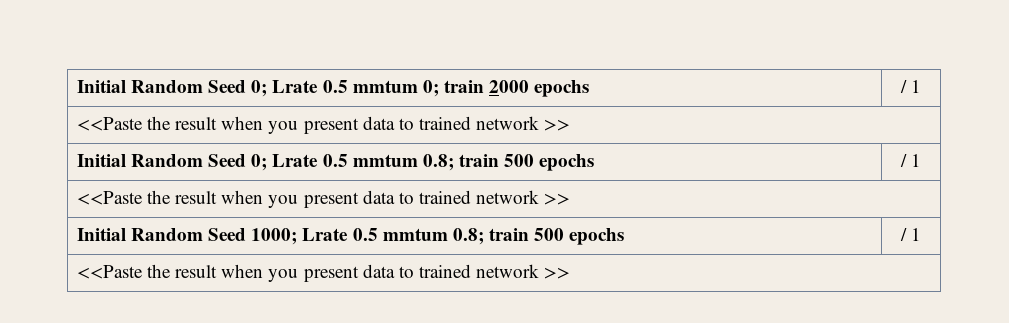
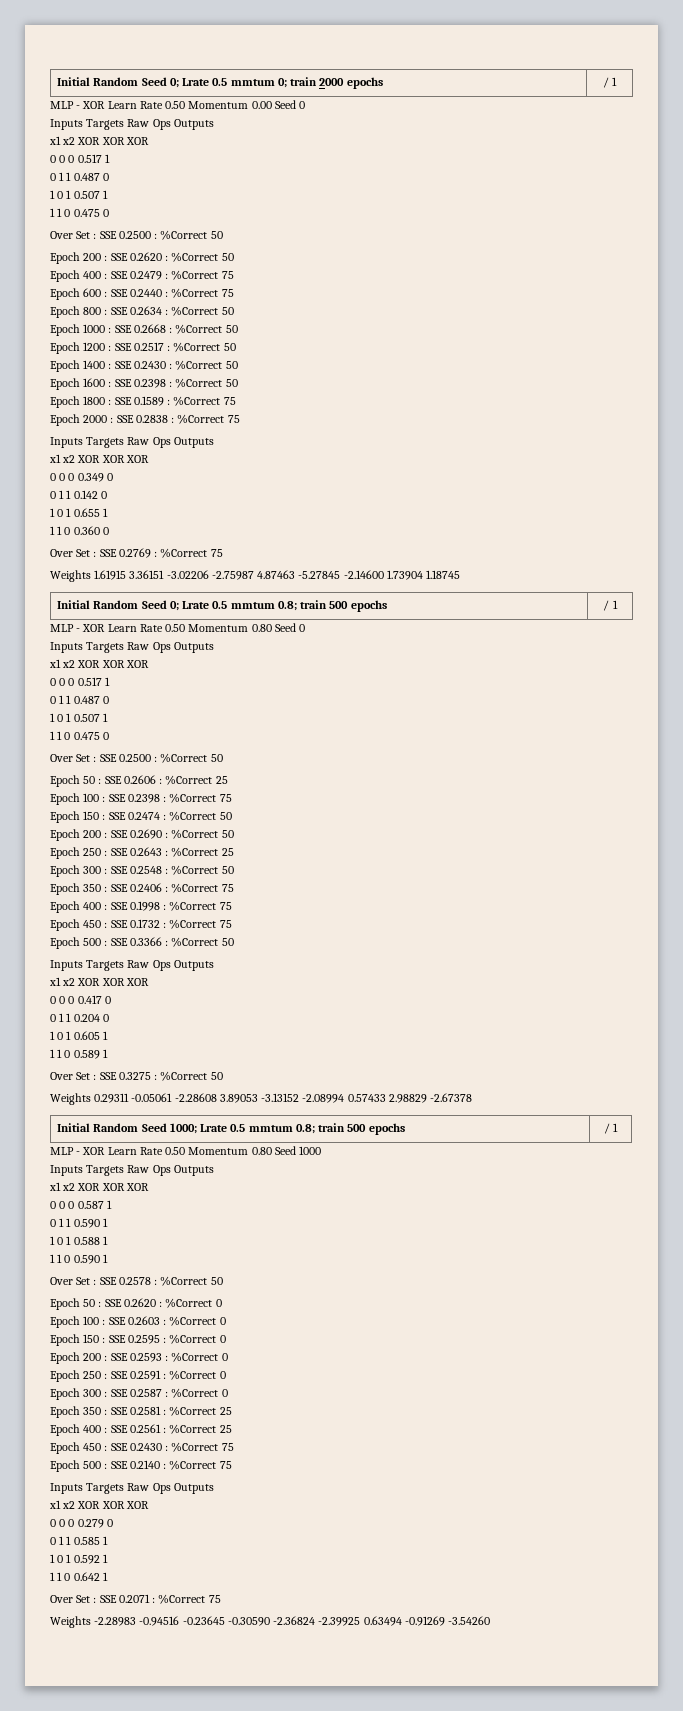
  Initial Random Seed 0; Lrate 0.5 mmtum 0; train 2000 epochs | / 1
- <<Paste the result when you present data to trained network >>
+ MLP - XOR Learn Rate 0.50 Momentum 0.00 Seed 0
+ Inputs Targets Raw Ops Outputs
+ x1 x2 XOR XOR XOR
+ 0 0 0 0.517 1
+ 0 1 1 0.487 0
+ 1 0 1 0.507 1
+ 1 1 0 0.475 0
+ Over Set : SSE 0.2500 : %Correct 50
+ Epoch 200 : SSE 0.2620 : %Correct 50
+ Epoch 400 : SSE 0.2479 : %Correct 75
+ Epoch 600 : SSE 0.2440 : %Correct 75
+ Epoch 800 : SSE 0.2634 : %Correct 50
+ Epoch 1000 : SSE 0.2668 : %Correct 50
+ Epoch 1200 : SSE 0.2517 : %Correct 50
+ Epoch 1400 : SSE 0.2430 : %Correct 50
+ Epoch 1600 : SSE 0.2398 : %Correct 50
+ Epoch 1800 : SSE 0.1589 : %Correct 75
+ Epoch 2000 : SSE 0.2838 : %Correct 75
+ Inputs Targets Raw Ops Outputs
+ x1 x2 XOR XOR XOR
+ 0 0 0 0.349 0
+ 0 1 1 0.142 0
+ 1 0 1 0.655 1
+ 1 1 0 0.360 0
+ Over Set : SSE 0.2769 : %Correct 75
+ Weights 1.61915 3.36151 -3.02206 -2.75987 4.87463 -5.27845 -2.14600 1.73904 1.18745
  Initial Random Seed 0; Lrate 0.5 mmtum 0.8; train 500 epochs | / 1
- <<Paste the result when you present data to trained network >>
+ MLP - XOR Learn Rate 0.50 Momentum 0.80 Seed 0
+ Inputs Targets Raw Ops Outputs
+ x1 x2 XOR XOR XOR
+ 0 0 0 0.517 1
+ 0 1 1 0.487 0
+ 1 0 1 0.507 1
+ 1 1 0 0.475 0
+ Over Set : SSE 0.2500 : %Correct 50
+ Epoch 50 : SSE 0.2606 : %Correct 25
+ Epoch 100 : SSE 0.2398 : %Correct 75
+ Epoch 150 : SSE 0.2474 : %Correct 50
+ Epoch 200 : SSE 0.2690 : %Correct 50
+ Epoch 250 : SSE 0.2643 : %Correct 25
+ Epoch 300 : SSE 0.2548 : %Correct 50
+ Epoch 350 : SSE 0.2406 : %Correct 75
+ Epoch 400 : SSE 0.1998 : %Correct 75
+ Epoch 450 : SSE 0.1732 : %Correct 75
+ Epoch 500 : SSE 0.3366 : %Correct 50
+ Inputs Targets Raw Ops Outputs
+ x1 x2 XOR XOR XOR
+ 0 0 0 0.417 0
+ 0 1 1 0.204 0
+ 1 0 1 0.605 1
+ 1 1 0 0.589 1
+ Over Set : SSE 0.3275 : %Correct 50
+ Weights 0.29311 -0.05061 -2.28608 3.89053 -3.13152 -2.08994 0.57433 2.98829 -2.67378
  Initial Random Seed 1000; Lrate 0.5 mmtum 0.8; train 500 epochs | / 1
- <<Paste the result when you present data to trained network >>
+ MLP - XOR Learn Rate 0.50 Momentum 0.80 Seed 1000
+ Inputs Targets Raw Ops Outputs
+ x1 x2 XOR XOR XOR
+ 0 0 0 0.587 1
+ 0 1 1 0.590 1
+ 1 0 1 0.588 1
+ 1 1 0 0.590 1
+ Over Set : SSE 0.2578 : %Correct 50
+ Epoch 50 : SSE 0.2620 : %Correct 0
+ Epoch 100 : SSE 0.2603 : %Correct 0
+ Epoch 150 : SSE 0.2595 : %Correct 0
+ Epoch 200 : SSE 0.2593 : %Correct 0
+ Epoch 250 : SSE 0.2591 : %Correct 0
+ Epoch 300 : SSE 0.2587 : %Correct 0
+ Epoch 350 : SSE 0.2581 : %Correct 25
+ Epoch 400 : SSE 0.2561 : %Correct 25
+ Epoch 450 : SSE 0.2430 : %Correct 75
+ Epoch 500 : SSE 0.2140 : %Correct 75
+ Inputs Targets Raw Ops Outputs
+ x1 x2 XOR XOR XOR
+ 0 0 0 0.279 0
+ 0 1 1 0.585 1
+ 1 0 1 0.592 1
+ 1 1 0 0.642 1
+ Over Set : SSE 0.2071 : %Correct 75
+ Weights -2.28983 -0.94516 -0.23645 -0.30590 -2.36824 -2.39925 0.63494 -0.91269 -3.54260

